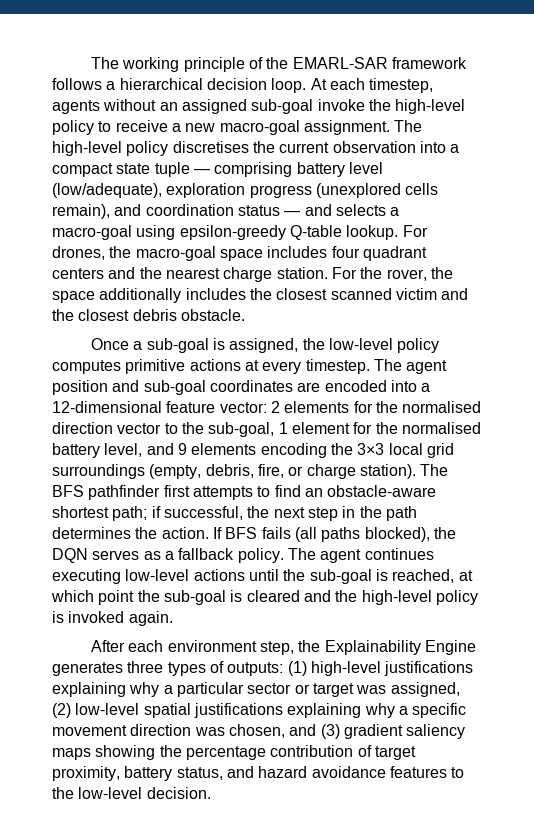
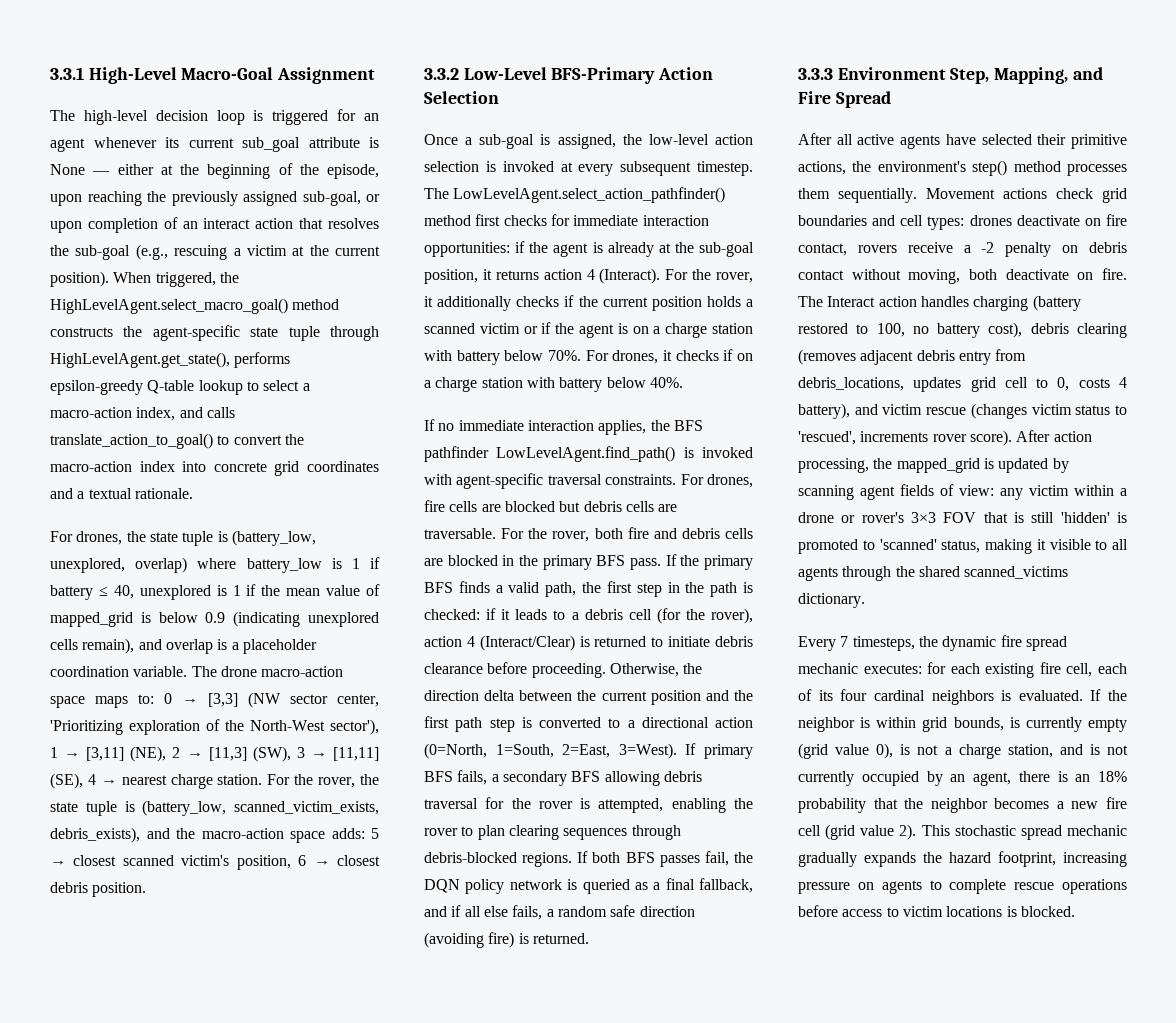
- The working principle of the EMARL-SAR framework follows a hierarchical decision loop. At each timestep, agents without an assigned sub-goal invoke the high-level policy to receive a new macro-goal assignment. The high-level policy discretises the current observation into a compact state tuple — comprising battery level (low/adequate), exploration progress (unexplored cells remain), and coordination status — and selects a macro-goal using epsilon-greedy Q-table lookup. For drones, the macro-goal space includes four quadrant centers and the nearest charge station.
+ 3.3.1 High-Level Macro-Goal Assignment
+ The high-level decision loop is triggered for an agent whenever its current sub_goal attribute is None — either at the beginning of the episode, upon reaching the previously assigned sub-goal, or upon completion of an interact action that resolves the sub-goal (e.g., rescuing a victim at the current position). When triggered, the HighLevelAgent.select_macro_goal() method constructs the agent-specific state tuple through HighLevelAgent.get_state(), performs epsilon-greedy Q-table lookup to select a macro-action index, and calls translate_action_to_goal() to convert the macro-action index into concrete grid coordinates and a textual rationale.
+ For drones, the state tuple is (battery_low, unexplored, overlap) where battery_low is 1 if battery ≤ 40, unexplored is 1 if the mean value of mapped_grid is below 0.9 (indicating unexplored cells remain), and overlap is a placeholder coordination variable. The drone macro-action space maps to: 0 → [3,3] (NW sector center, 'Prioritizing exploration of the North-West sector'), 1 → [3,11] (NE), 2 → [11,3] (SW), 3 → [11,11] (SE), 4 → nearest charge station.
- For the rover, the space additionally includes the closest scanned victim and the closest debris obstacle.
+ For the rover, the state tuple is (battery_low, scanned_victim_exists, debris_exists), and the macro-action space adds: 5 → closest scanned victim's position, 6 → closest debris position.
+ 3.3.2 Low-Level BFS-Primary Action Selection
- Once a sub-goal is assigned, the low-level policy computes primitive actions at every timestep.
+ Once a sub-goal is assigned, the low-level action selection is invoked at every subsequent timestep.
- The agent position and sub-goal coordinates are encoded into a 12-dimensional feature vector: 2 elements for the normalised direction vector to the sub-goal, 1 element for the normalised battery level, and 9 elements encoding the 3×3 local grid surroundings (empty, debris, fire, or charge station). The BFS pathfinder first attempts to find an obstacle-aware shortest path; if successful, the next step in the path determines the action. If BFS fails (all paths blocked), the DQN serves as a fallback policy. The agent continues executing low-level actions until the sub-goal is reached, at which point the sub-goal is cleared and the high-level policy is invoked again.
- After each environment step, the Explainability Engine generates three types of outputs: (1) high-level justifications explaining why a particular sector or target was assigned, (2) low-level spatial justifications explaining why a specific movement direction was chosen, and (3) gradient saliency maps showing the percentage contribution of target proximity, battery status, and hazard avoidance features to the low-level decision.
+ The LowLevelAgent.select_action_pathfinder() method first checks for immediate interaction opportunities: if the agent is already at the sub-goal position, it returns action 4 (Interact). For the rover, it additionally checks if the current position holds a scanned victim or if the agent is on a charge station with battery below 70%. For drones, it checks if on a charge station with battery below 40%.
+ If no immediate interaction applies, the BFS pathfinder LowLevelAgent.find_path() is invoked with agent-specific traversal constraints. For drones, fire cells are blocked but debris cells are traversable. For the rover, both fire and debris cells are blocked in the primary BFS pass. If the primary BFS finds a valid path, the first step in the path is checked: if it leads to a debris cell (for the rover), action 4 (Interact/Clear) is returned to initiate debris clearance before proceeding. Otherwise, the direction delta between the current position and the first path step is converted to a directional action (0=North, 1=South, 2=East, 3=West). If primary BFS fails, a secondary BFS allowing debris traversal for the rover is attempted, enabling the rover to plan clearing sequences through debris-blocked regions. If both BFS passes fail, the DQN policy network is queried as a final fallback, and if all else fails, a random safe direction (avoiding fire) is returned.
+ 3.3.3 Environment Step, Mapping, and Fire Spread
+ After all active agents have selected their primitive actions, the environment's step() method processes them sequentially. Movement actions check grid boundaries and cell types: drones deactivate on fire contact, rovers receive a -2 penalty on debris contact without moving, both deactivate on fire. The Interact action handles charging (battery restored to 100, no battery cost), debris clearing (removes adjacent debris entry from debris_locations, updates grid cell to 0, costs 4 battery), and victim rescue (changes victim status to 'rescued', increments rover score). After action processing, the mapped_grid is updated by scanning agent fields of view: any victim within a drone or rover's 3×3 FOV that is still 'hidden' is promoted to 'scanned' status, making it visible to all agents through the shared scanned_victims dictionary.
+ Every 7 timesteps, the dynamic fire spread mechanic executes: for each existing fire cell, each of its four cardinal neighbors is evaluated. If the neighbor is within grid bounds, is currently empty (grid value 0), is not a charge station, and is not currently occupied by an agent, there is an 18% probability that the neighbor becomes a new fire cell (grid value 2). This stochastic spread mechanic gradually expands the hazard footprint, increasing pressure on agents to complete rescue operations before access to victim locations is blocked.

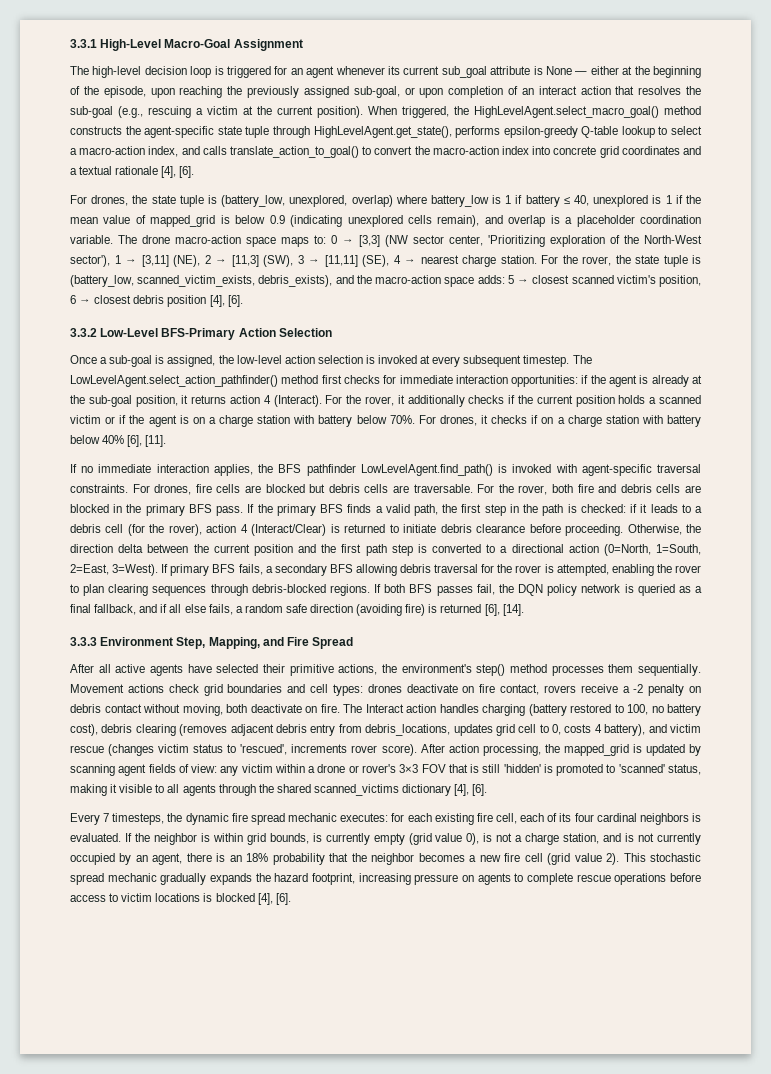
- When triggered, the HighLevelAgent.select_macro_goal() method constructs the agent-specific state tuple through HighLevelAgent.get_state(), performs epsilon-greedy Q-table lookup to select a macro-action index, and calls translate_action_to_goal() to convert the macro-action index into concrete grid coordinates and a textual rationale.
+ When triggered, the HighLevelAgent.select_macro_goal() method constructs the agent-specific state tuple through HighLevelAgent.get_state(), performs epsilon-greedy Q-table lookup to select a macro-action index, and calls translate_action_to_goal() to convert the macro-action index into concrete grid coordinates and a textual rationale [4], [6].
- For the rover, the state tuple is (battery_low, scanned_victim_exists, debris_exists), and the macro-action space adds: 5 → closest scanned victim's position, 6 → closest debris position.
+ For the rover, the state tuple is (battery_low, scanned_victim_exists, debris_exists), and the macro-action space adds: 5 → closest scanned victim's position, 6 → closest debris position [4], [6].
- For drones, it checks if on a charge station with battery below 40%.
+ For drones, it checks if on a charge station with battery below 40% [6], [11].
- If both BFS passes fail, the DQN policy network is queried as a final fallback, and if all else fails, a random safe direction (avoiding fire) is returned.
+ If both BFS passes fail, the DQN policy network is queried as a final fallback, and if all else fails, a random safe direction (avoiding fire) is returned [6], [14].
- After action processing, the mapped_grid is updated by scanning agent fields of view: any victim within a drone or rover's 3×3 FOV that is still 'hidden' is promoted to 'scanned' status, making it visible to all agents through the shared scanned_victims dictionary.
+ After action processing, the mapped_grid is updated by scanning agent fields of view: any victim within a drone or rover's 3×3 FOV that is still 'hidden' is promoted to 'scanned' status, making it visible to all agents through the shared scanned_victims dictionary [4], [6].
- This stochastic spread mechanic gradually expands the hazard footprint, increasing pressure on agents to complete rescue operations before access to victim locations is blocked.
+ This stochastic spread mechanic gradually expands the hazard footprint, increasing pressure on agents to complete rescue operations before access to victim locations is blocked [4], [6].

